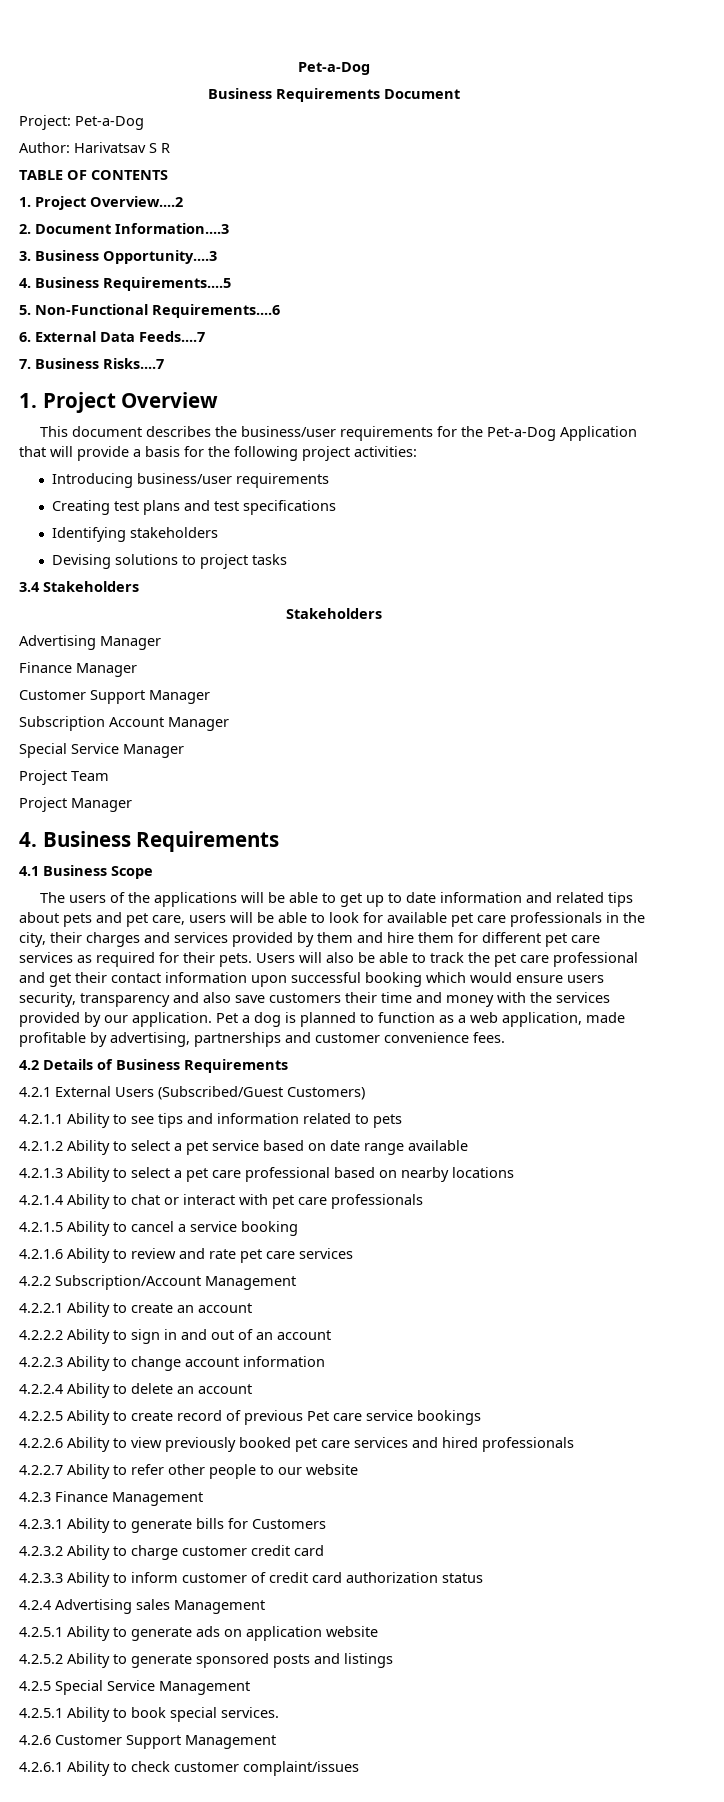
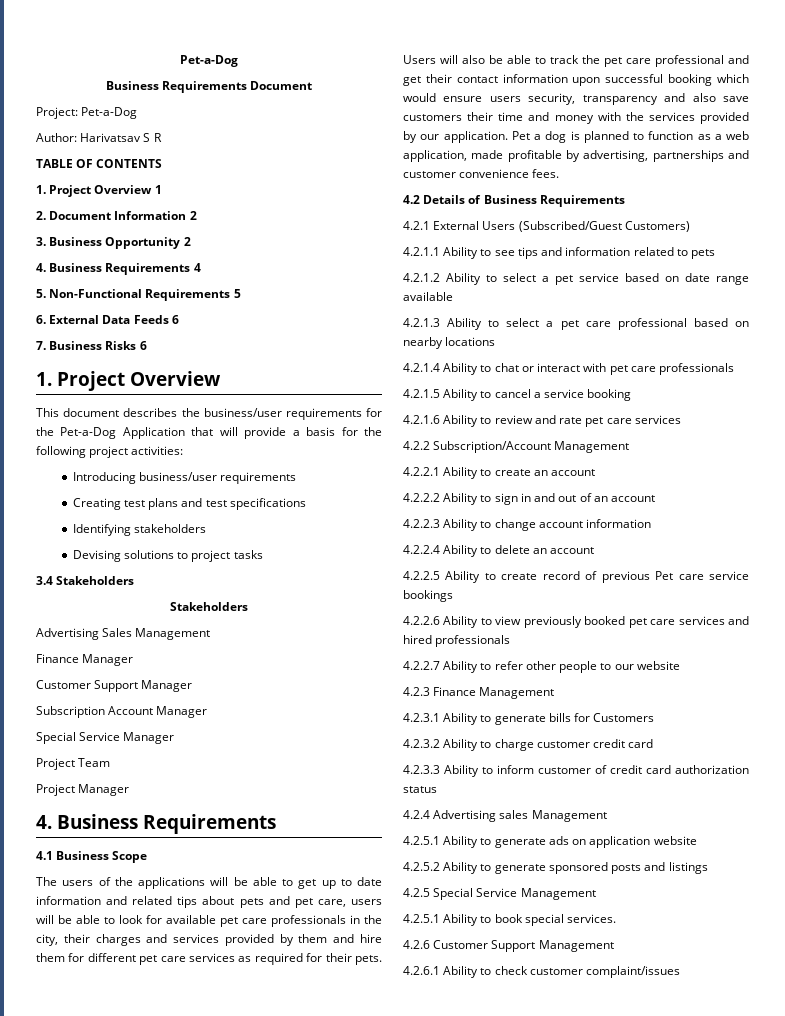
- 1. Project Overview....2
+ 1. Project Overview 1
- 2. Document Information....3
+ 2. Document Information 2
- 3. Business Opportunity....3
- 4. Business Requirements....5
+ 3. Business Opportunity 2
+ 4. Business Requirements 4
- 5. Non-Functional Requirements....6
+ 5. Non-Functional Requirements 5
- 6. External Data Feeds....7
+ 6. External Data Feeds 6
- 7. Business Risks....7
+ 7. Business Risks 6
- Advertising Manager
+ Advertising Sales Management

